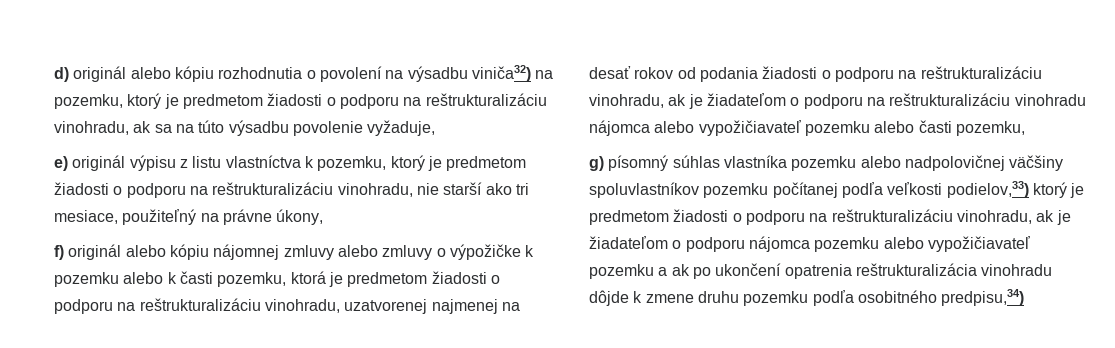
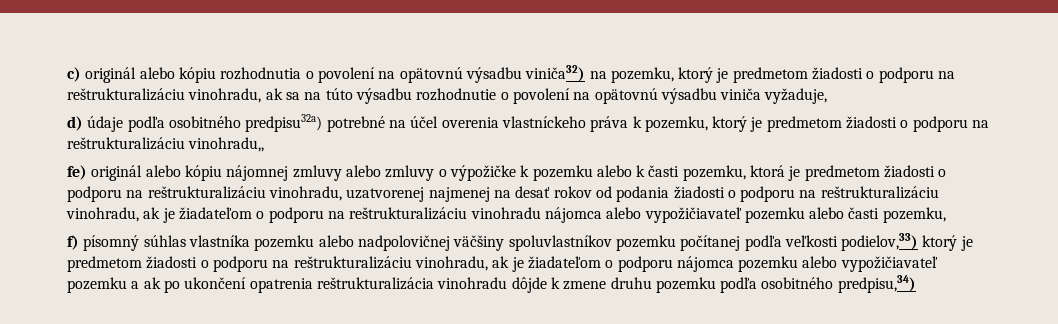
- d) originál alebo kópiu rozhodnutia o povolení na výsadbu viniča32) na pozemku, ktorý je predmetom žiadosti o podporu na reštrukturalizáciu vinohradu, ak sa na túto výsadbu povolenie vyžaduje,
- e) originál výpisu z listu vlastníctva k pozemku, ktorý je predmetom žiadosti o podporu na reštrukturalizáciu vinohradu, nie starší ako tri mesiace, použiteľný na právne úkony,
- f) originál alebo kópiu nájomnej zmluvy alebo zmluvy o výpožičke k pozemku alebo k časti pozemku, ktorá je predmetom žiadosti o podporu na reštrukturalizáciu vinohradu, uzatvorenej najmenej na desať rokov od podania žiadosti o podporu na reštrukturalizáciu vinohradu, ak je žiadateľom o podporu na reštrukturalizáciu vinohradu nájomca alebo vypožičiavateľ pozemku alebo časti pozemku,
+ c) originál alebo kópiu rozhodnutia o povolení na opätovnú výsadbu viniča32) na pozemku, ktorý je predmetom žiadosti o podporu na reštrukturalizáciu vinohradu, ak sa na túto výsadbu rozhodnutie o povolení na opätovnú výsadbu viniča vyžaduje,
+ d) údaje podľa osobitného predpisu32a) potrebné na účel overenia vlastníckeho práva k pozemku, ktorý je predmetom žiadosti o podporu na reštrukturalizáciu vinohradu,,
+ fe) originál alebo kópiu nájomnej zmluvy alebo zmluvy o výpožičke k pozemku alebo k časti pozemku, ktorá je predmetom žiadosti o podporu na reštrukturalizáciu vinohradu, uzatvorenej najmenej na desať rokov od podania žiadosti o podporu na reštrukturalizáciu vinohradu, ak je žiadateľom o podporu na reštrukturalizáciu vinohradu nájomca alebo vypožičiavateľ pozemku alebo časti pozemku,
- g) písomný súhlas vlastníka pozemku alebo nadpolovičnej väčšiny spoluvlastníkov pozemku počítanej podľa veľkosti podielov,33) ktorý je predmetom žiadosti o podporu na reštrukturalizáciu vinohradu, ak je žiadateľom o podporu nájomca pozemku alebo vypožičiavateľ pozemku a ak po ukončení opatrenia reštrukturalizácia vinohradu dôjde k zmene druhu pozemku podľa osobitného predpisu,34)
+ f) písomný súhlas vlastníka pozemku alebo nadpolovičnej väčšiny spoluvlastníkov pozemku počítanej podľa veľkosti podielov,33) ktorý je predmetom žiadosti o podporu na reštrukturalizáciu vinohradu, ak je žiadateľom o podporu nájomca pozemku alebo vypožičiavateľ pozemku a ak po ukončení opatrenia reštrukturalizácia vinohradu dôjde k zmene druhu pozemku podľa osobitného predpisu,34)

